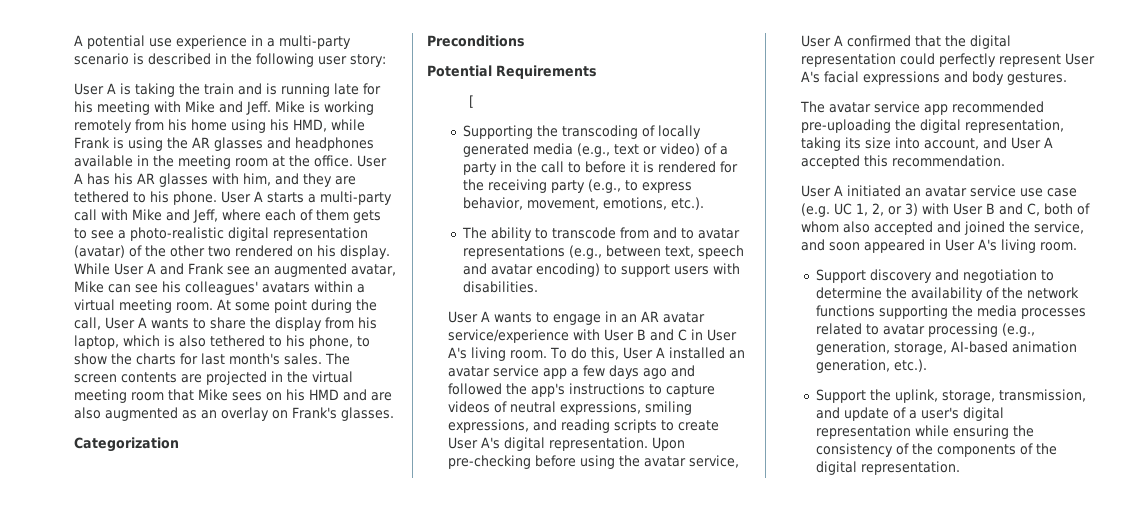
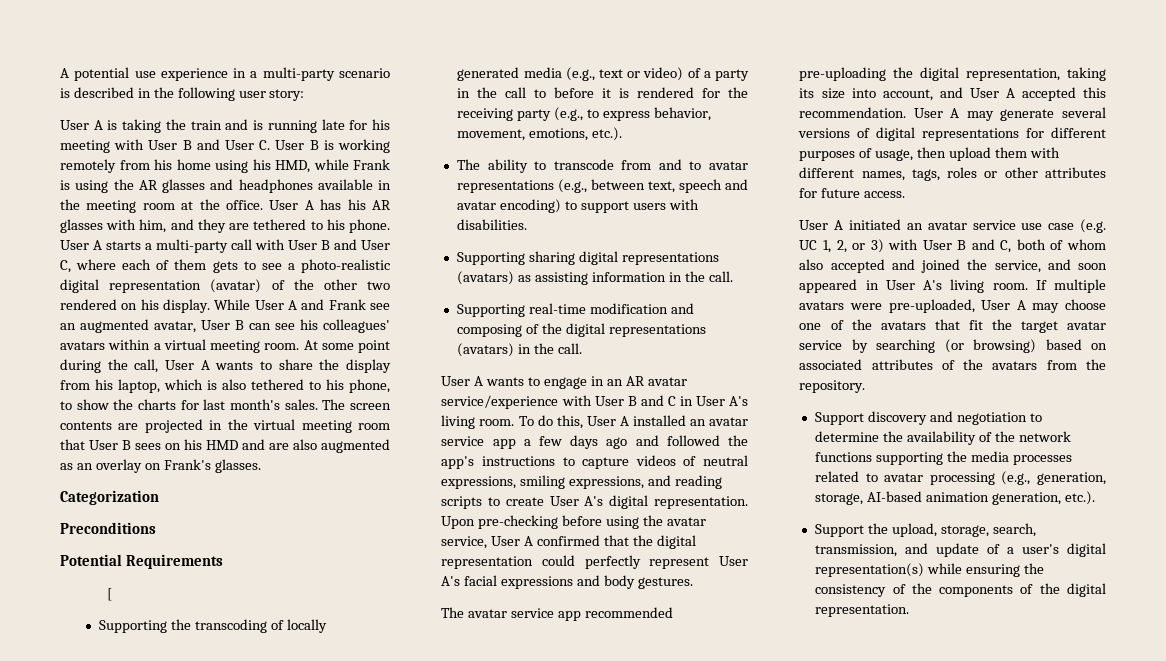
- User A is taking the train and is running late for his meeting with Mike and Jeff. Mike is working remotely from his home using his HMD, while Frank is using the AR glasses and headphones available in the meeting room at the office.
+ User A is taking the train and is running late for his meeting with User B and User C. User B is working remotely from his home using his HMD, while Frank is using the AR glasses and headphones available in the meeting room at the office.
- User A starts a multi-party call with Mike and Jeff, where each of them gets to see a photo-realistic digital representation (avatar) of the other two rendered on his display.
+ User A starts a multi-party call with User B and User C, where each of them gets to see a photo-realistic digital representation (avatar) of the other two rendered on his display.
- While User A and Frank see an augmented avatar, Mike can see his colleagues' avatars within a virtual meeting room.
+ While User A and Frank see an augmented avatar, User B can see his colleagues' avatars within a virtual meeting room.
- The screen contents are projected in the virtual meeting room that Mike sees on his HMD and are also augmented as an overlay on Frank's glasses.
+ The screen contents are projected in the virtual meeting room that User B sees on his HMD and are also augmented as an overlay on Frank's glasses.
+ Supporting sharing digital representations (avatars) as assisting information in the call.
+ Supporting real-time modification and composing of the digital representations (avatars) in the call.
+ User A may generate several versions of digital representations for different purposes of usage, then upload them with different names, tags, roles or other attributes for future access.
+ If multiple avatars were pre-uploaded, User A may choose one of the avatars that fit the target avatar service by searching (or browsing) based on associated attributes of the avatars from the repository.
- Support the uplink, storage, transmission, and update of a user's digital representation while ensuring the consistency of the components of the digital representation.
+ Support the upload, storage, search, transmission, and update of a user's digital representation(s) while ensuring the consistency of the components of the digital representation.

